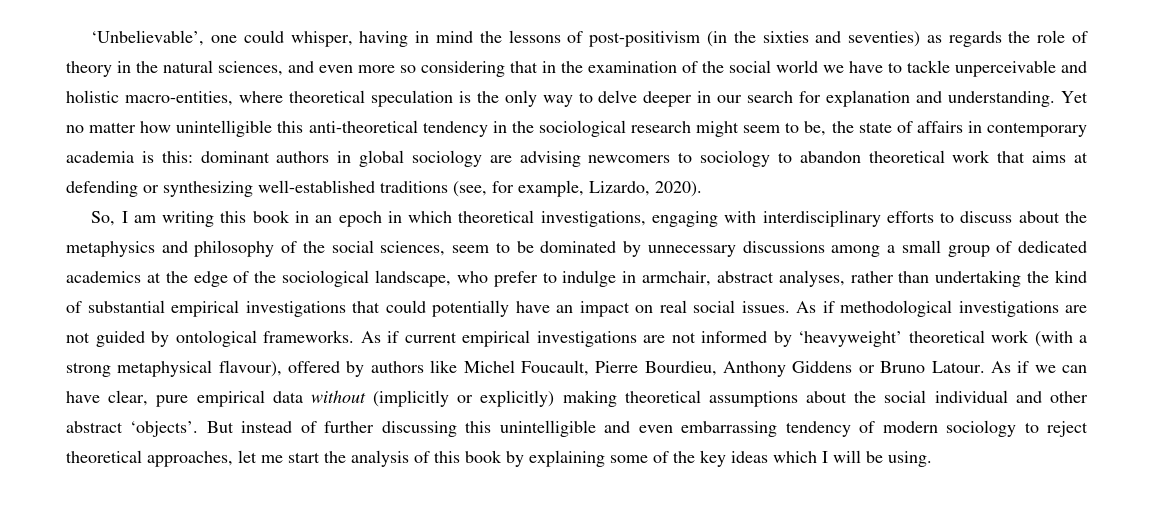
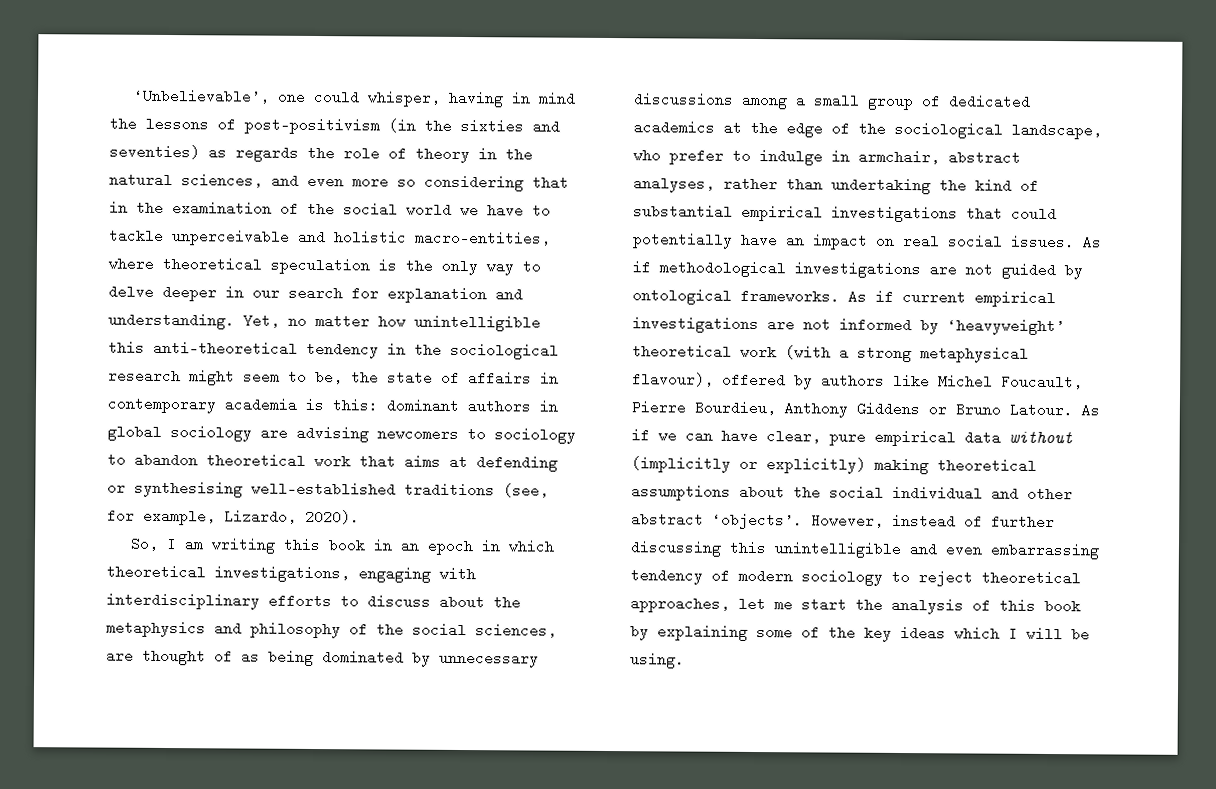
- Yet no matter how unintelligible this anti-theoretical tendency in the sociological research might seem to be, the state of affairs in contemporary academia is this: dominant authors in global sociology are advising newcomers to sociology to abandon theoretical work that aims at defending or synthesizing well-established traditions (see, for example, Lizardo, 2020).
+ Yet, no matter how unintelligible this anti-theoretical tendency in the sociological research might seem to be, the state of affairs in contemporary academia is this: dominant authors in global sociology are advising newcomers to sociology to abandon theoretical work that aims at defending or synthesising well-established traditions (see, for example, Lizardo, 2020).
- So, I am writing this book in an epoch in which theoretical investigations, engaging with interdisciplinary efforts to discuss about the metaphysics and philosophy of the social sciences, seem to be dominated by unnecessary discussions among a small group of dedicated academics at the edge of the sociological landscape, who prefer to indulge in armchair, abstract analyses, rather than undertaking the kind of substantial empirical investigations that could potentially have an impact on real social issues.
+ So, I am writing this book in an epoch in which theoretical investigations, engaging with interdisciplinary efforts to discuss about the metaphysics and philosophy of the social sciences, are thought of as being dominated by unnecessary discussions among a small group of dedicated academics at the edge of the sociological landscape, who prefer to indulge in armchair, abstract analyses, rather than undertaking the kind of substantial empirical investigations that could potentially have an impact on real social issues.
- But instead of further discussing this unintelligible and even embarrassing tendency of modern sociology to reject theoretical approaches, let me start the analysis of this book by explaining some of the key ideas which I will be using.
+ However, instead of further discussing this unintelligible and even embarrassing tendency of modern sociology to reject theoretical approaches, let me start the analysis of this book by explaining some of the key ideas which I will be using.

